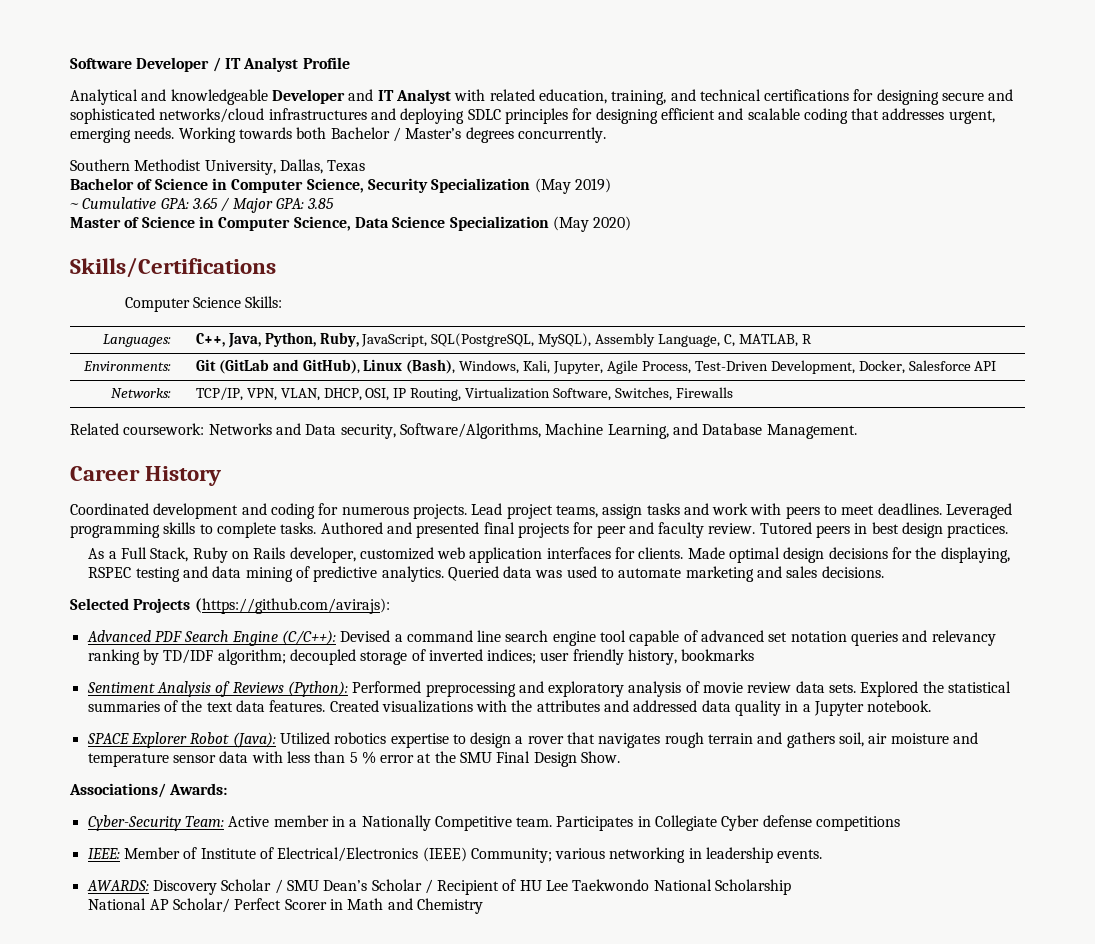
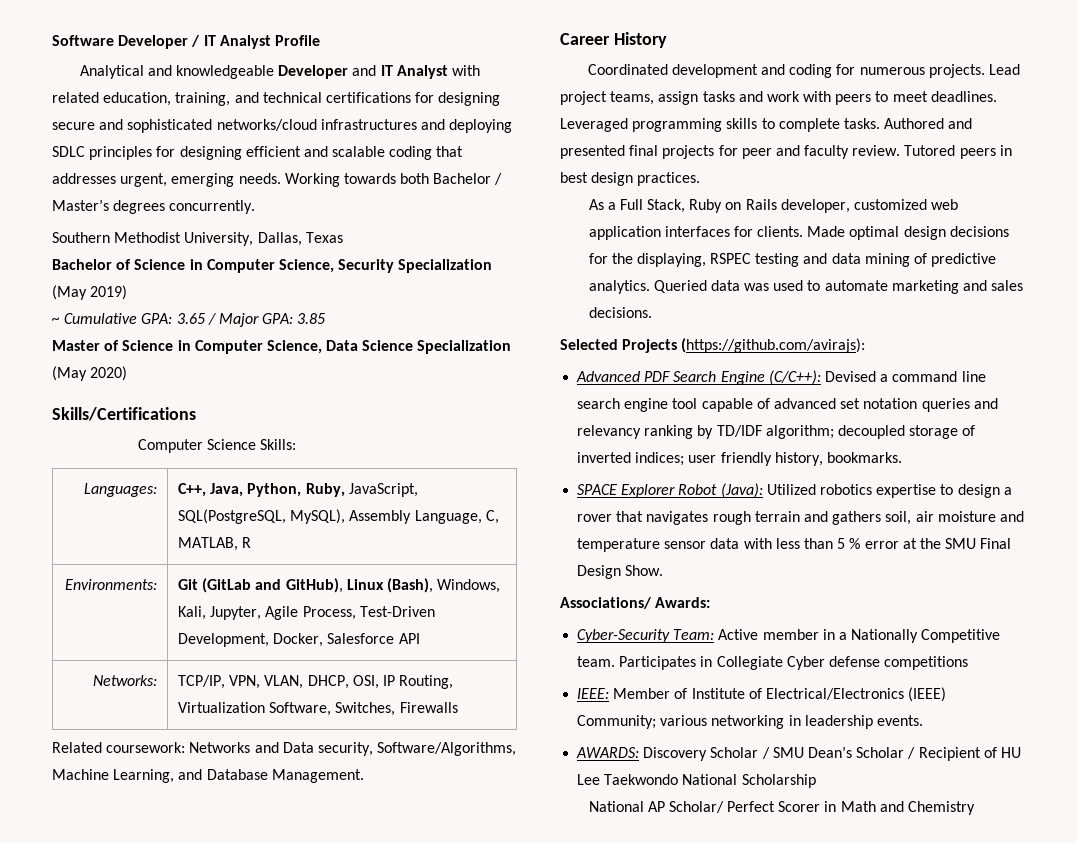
- Advanced PDF Search Engine (C/C++): Devised a command line search engine tool capable of advanced set notation queries and relevancy ranking by TD/IDF algorithm; decoupled storage of inverted indices; user friendly history, bookmarks
- Sentiment Analysis of Reviews (Python): Performed preprocessing and exploratory analysis of movie review data sets. Explored the statistical summaries of the text data features. Created visualizations with the attributes and addressed data quality in a Jupyter notebook.
+ Advanced PDF Search Engine (C/C++): Devised a command line search engine tool capable of advanced set notation queries and relevancy ranking by TD/IDF algorithm; decoupled storage of inverted indices; user friendly history, bookmarks.

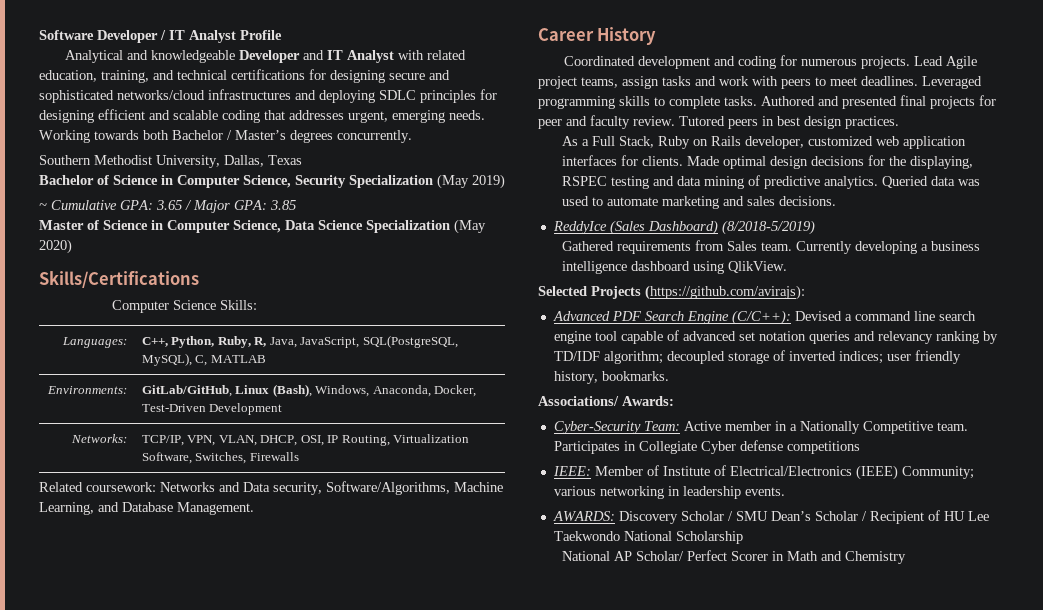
- Languages: | C++, Java, Python, Ruby, JavaScript, SQL(PostgreSQL, MySQL), Assembly Language, C, MATLAB, R
- Environments: | Git (GitLab and GitHub), Linux (Bash), Windows, Kali, Jupyter, Agile Process, Test-Driven Development, Docker, Salesforce API
+ Languages: | C++, Python, Ruby, R, Java, JavaScript, SQL(PostgreSQL, MySQL), C, MATLAB
+ Environments: | GitLab/GitHub, Linux (Bash), Windows, Anaconda, Docker, Test-Driven Development
- Lead project teams, assign tasks and work with peers to meet deadlines.
+ Lead Agile project teams, assign tasks and work with peers to meet deadlines.
+ ReddyIce (Sales Dashboard) (8/2018-5/2019)
+ Gathered requirements from Sales team. Currently developing a business intelligence dashboard using QlikView.
- SPACE Explorer Robot (Java): Utilized robotics expertise to design a rover that navigates rough terrain and gathers soil, air moisture and temperature sensor data with less than 5 % error at the SMU Final Design Show.

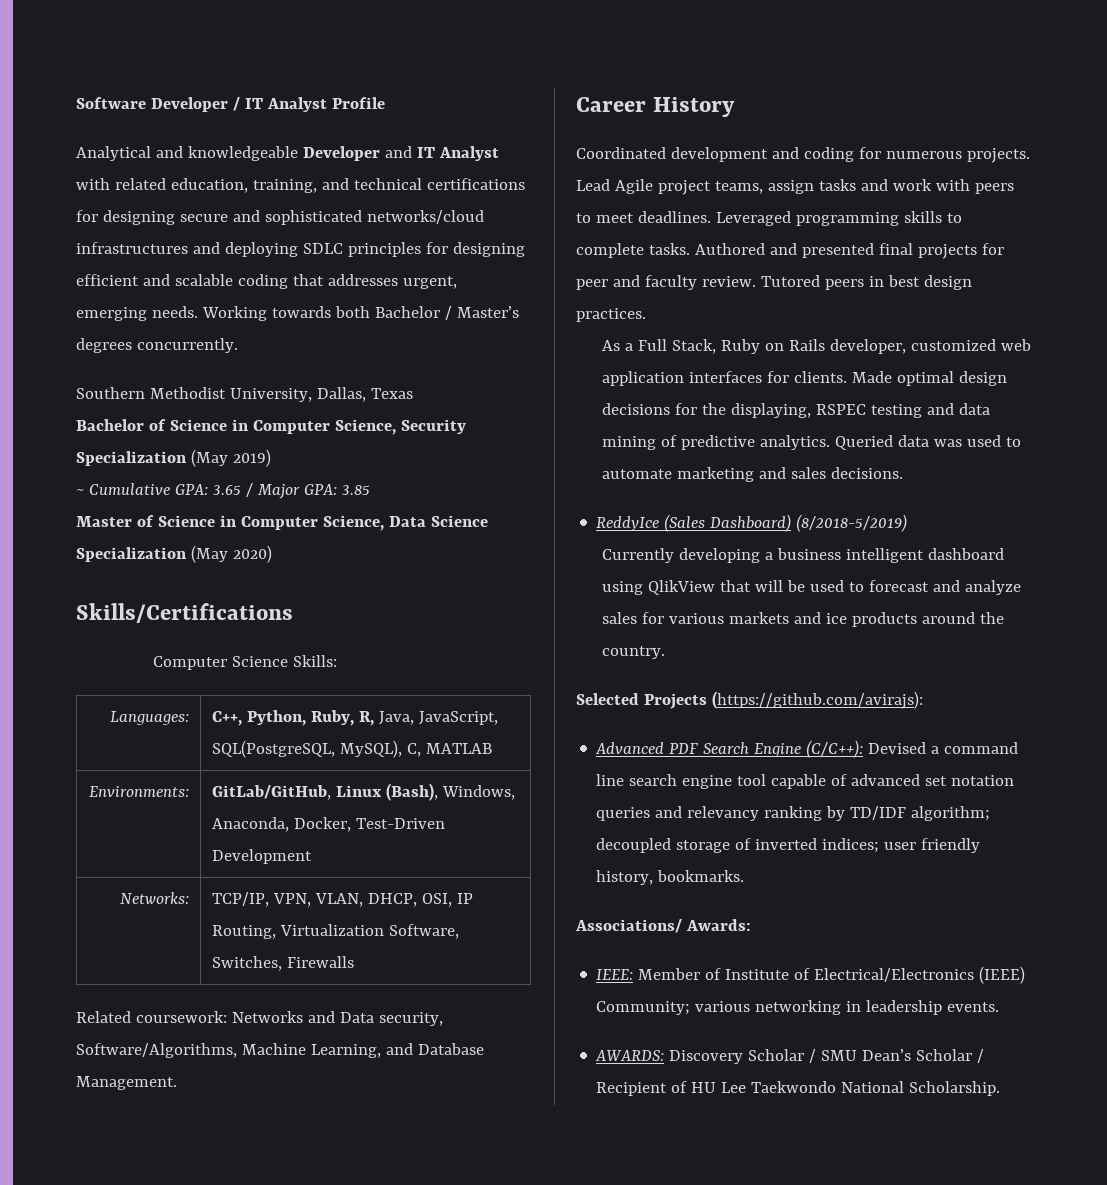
- Gathered requirements from Sales team. Currently developing a business intelligence dashboard using QlikView.
+ Currently developing a business intelligent dashboard using QlikView that will be used to forecast and analyze sales for various markets and ice products around the country.
- Cyber-Security Team: Active member in a Nationally Competitive team. Participates in Collegiate Cyber defense competitions
- AWARDS: Discovery Scholar / SMU Dean’s Scholar / Recipient of HU Lee Taekwondo National Scholarship
- National AP Scholar/ Perfect Scorer in Math and Chemistry
+ AWARDS: Discovery Scholar / SMU Dean’s Scholar / Recipient of HU Lee Taekwondo National Scholarship.

